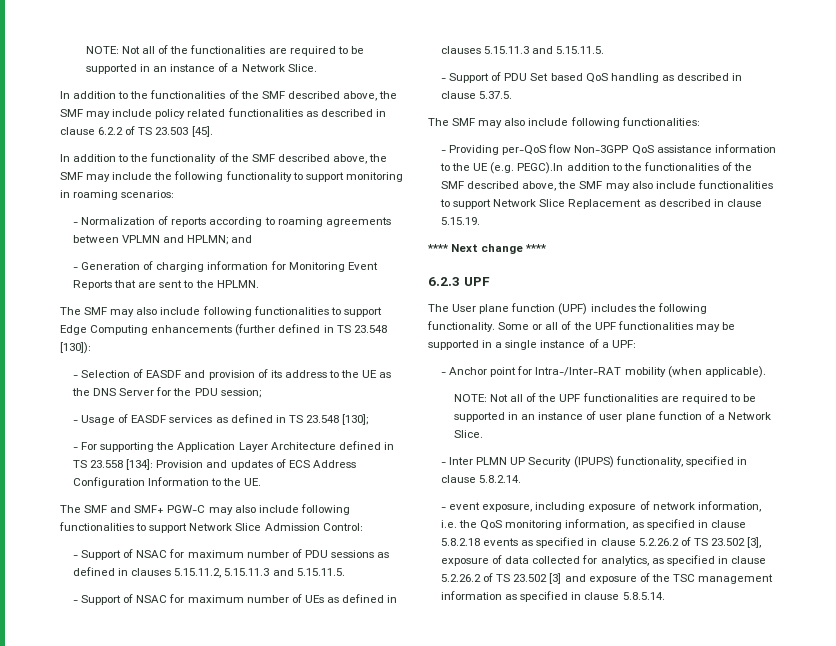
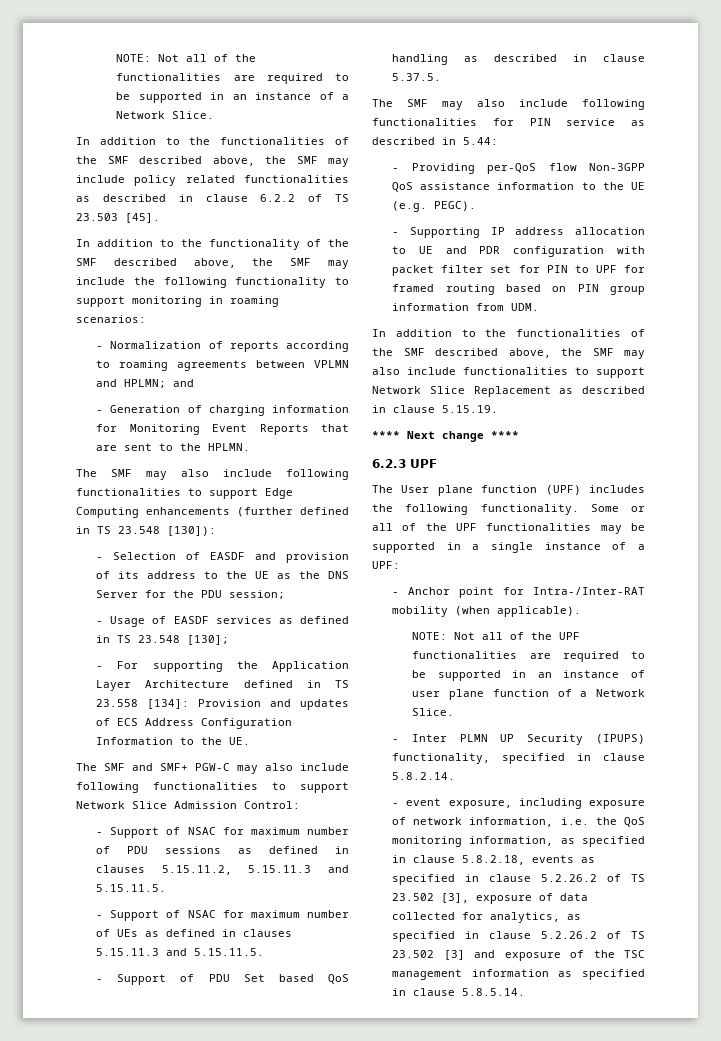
- The SMF may also include following functionalities:
+ The SMF may also include following functionalities for PIN service as described in 5.44:
- - Providing per-QoS flow Non-3GPP QoS assistance information to the UE (e.g. PEGC).In addition to the functionalities of the SMF described above, the SMF may also include functionalities to support Network Slice Replacement as described in clause 5.15.19.
+ - Providing per-QoS flow Non-3GPP QoS assistance information to the UE (e.g. PEGC).
+ - Supporting IP address allocation to UE and PDR configuration with packet filter set for PIN to UPF for framed routing based on PIN group information from UDM.
+ In addition to the functionalities of the SMF described above, the SMF may also include functionalities to support Network Slice Replacement as described in clause 5.15.19.
- - event exposure, including exposure of network information, i.e. the QoS monitoring information, as specified in clause 5.8.2.18 events as specified in clause 5.2.26.2 of TS 23.502 [3], exposure of data collected for analytics, as specified in clause 5.2.26.2 of TS 23.502 [3] and exposure of the TSC management information as specified in clause 5.8.5.14.
+ - event exposure, including exposure of network information, i.e. the QoS monitoring information, as specified in clause 5.8.2.18, events as specified in clause 5.2.26.2 of TS 23.502 [3], exposure of data collected for analytics, as specified in clause 5.2.26.2 of TS 23.502 [3] and exposure of the TSC management information as specified in clause 5.8.5.14.

